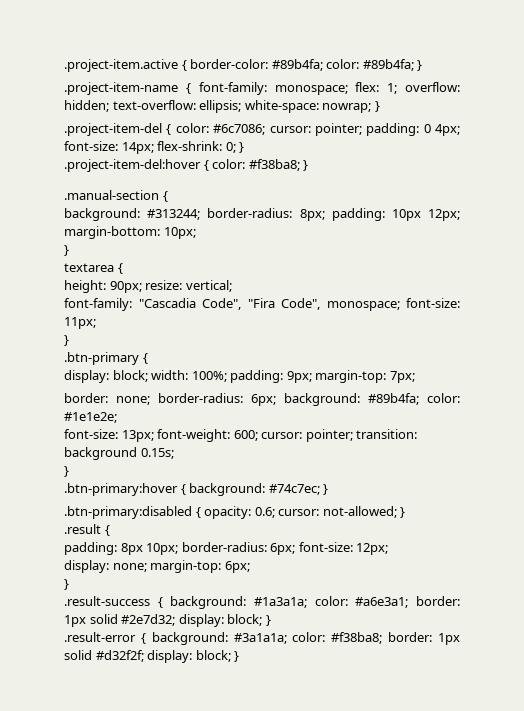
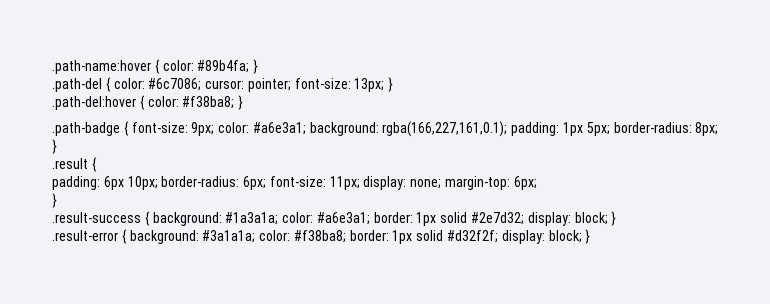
- .project-item.active { border-color: #89b4fa; color: #89b4fa; }
+ .path-name:hover { color: #89b4fa; }
- .project-item-name { font-family: monospace; flex: 1; overflow: hidden; text-overflow: ellipsis; white-space: nowrap; }
- .project-item-del { color: #6c7086; cursor: pointer; padding: 0 4px; font-size: 14px; flex-shrink: 0; }
- .project-item-del:hover { color: #f38ba8; }
+ .path-del { color: #6c7086; cursor: pointer; font-size: 13px; }
+ .path-del:hover { color: #f38ba8; }
- .manual-section {
- background: #313244; border-radius: 8px; padding: 10px 12px; margin-bottom: 10px;
- }
- textarea {
- height: 90px; resize: vertical;
- font-family: "Cascadia Code", "Fira Code", monospace; font-size: 11px;
- }
- .btn-primary {
- display: block; width: 100%; padding: 9px; margin-top: 7px;
- border: none; border-radius: 6px; background: #89b4fa; color: #1e1e2e;
- font-size: 13px; font-weight: 600; cursor: pointer; transition: background 0.15s;
- }
- .btn-primary:hover { background: #74c7ec; }
- .btn-primary:disabled { opacity: 0.6; cursor: not-allowed; }
+ .path-badge { font-size: 9px; color: #a6e3a1; background: rgba(166,227,161,0.1); padding: 1px 5px; border-radius: 8px; }
- padding: 8px 10px; border-radius: 6px; font-size: 12px;
- display: none; margin-top: 6px;
+ padding: 6px 10px; border-radius: 6px; font-size: 11px; display: none; margin-top: 6px;

